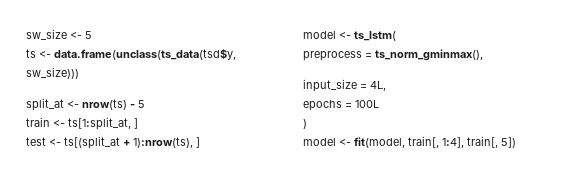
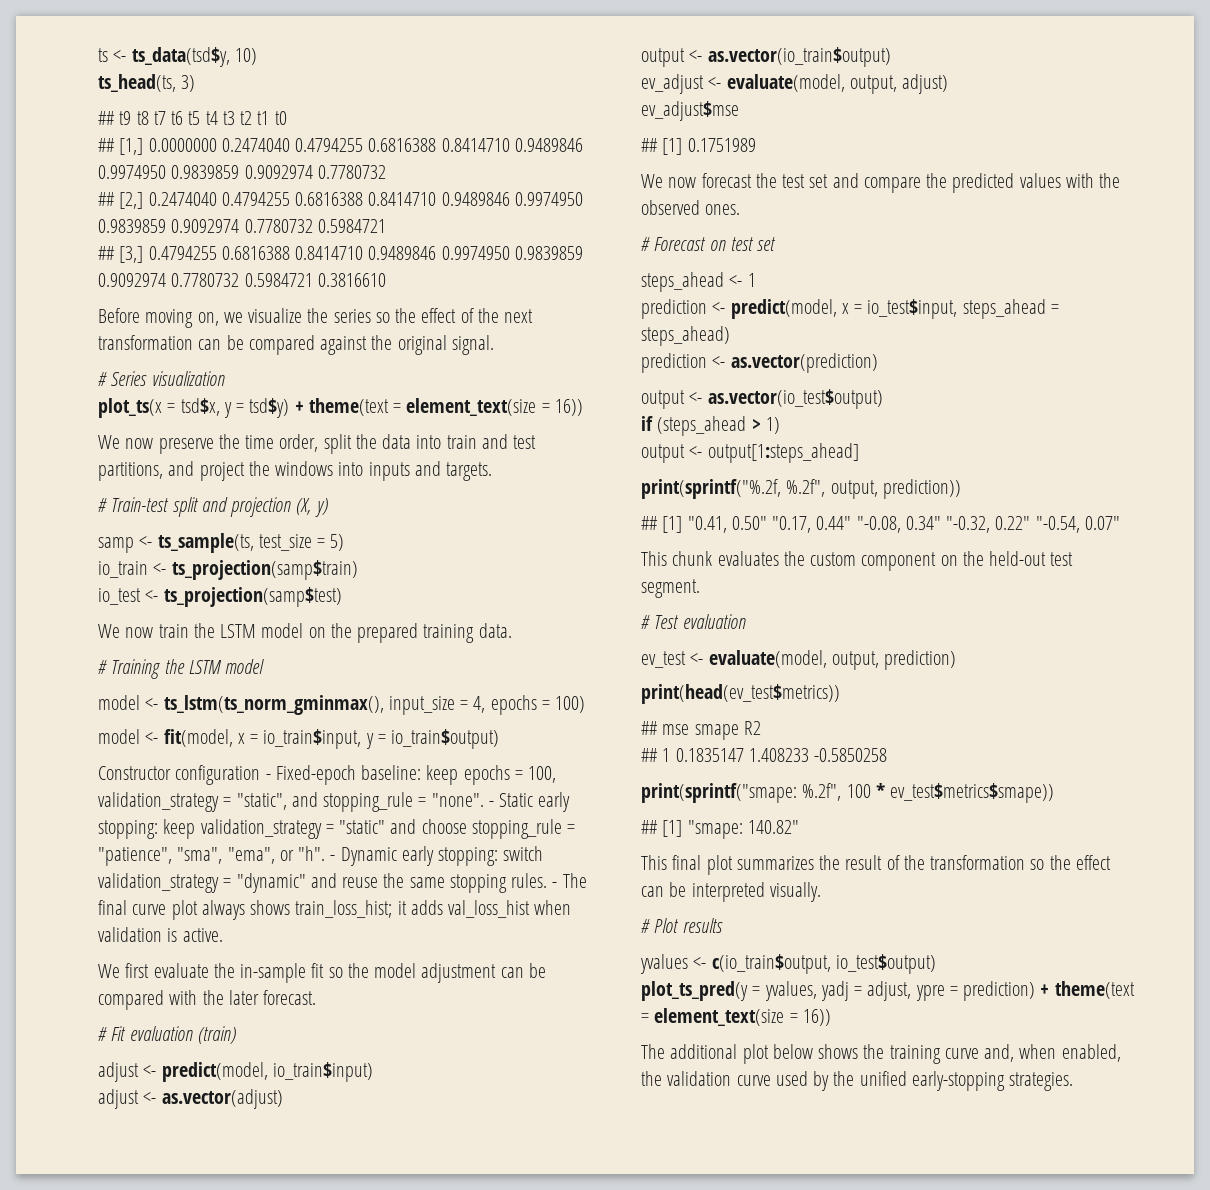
- sw_size <- 5
- ts <- data.frame(unclass(ts_data(tsd$y, sw_size)))
- split_at <- nrow(ts) - 5
- train <- ts[1:split_at, ]
- test <- ts[(split_at + 1):nrow(ts), ]
- model <- ts_lstm(
- preprocess = ts_norm_gminmax(),
- input_size = 4L,
- epochs = 100L
- )
+ ts <- ts_data(tsd$y, 10)
+ ts_head(ts, 3)
+ ## t9 t8 t7 t6 t5 t4 t3 t2 t1 t0
+ ## [1,] 0.0000000 0.2474040 0.4794255 0.6816388 0.8414710 0.9489846 0.9974950 0.9839859 0.9092974 0.7780732
+ ## [2,] 0.2474040 0.4794255 0.6816388 0.8414710 0.9489846 0.9974950 0.9839859 0.9092974 0.7780732 0.5984721
+ ## [3,] 0.4794255 0.6816388 0.8414710 0.9489846 0.9974950 0.9839859 0.9092974 0.7780732 0.5984721 0.3816610
+ Before moving on, we visualize the series so the effect of the next transformation can be compared against the original signal.
+ # Series visualization
+ plot_ts(x = tsd$x, y = tsd$y) + theme(text = element_text(size = 16))
+ We now preserve the time order, split the data into train and test partitions, and project the windows into inputs and targets.
+ # Train-test split and projection (X, y)
+ samp <- ts_sample(ts, test_size = 5)
+ io_train <- ts_projection(samp$train)
+ io_test <- ts_projection(samp$test)
+ We now train the LSTM model on the prepared training data.
+ # Training the LSTM model
+ model <- ts_lstm(ts_norm_gminmax(), input_size = 4, epochs = 100)
- model <- fit(model, train[, 1:4], train[, 5])
+ model <- fit(model, x = io_train$input, y = io_train$output)
+ Constructor configuration - Fixed-epoch baseline: keep epochs = 100, validation_strategy = "static", and stopping_rule = "none". - Static early stopping: keep validation_strategy = "static" and choose stopping_rule = "patience", "sma", "ema", or "h". - Dynamic early stopping: switch validation_strategy = "dynamic" and reuse the same stopping rules. - The final curve plot always shows train_loss_hist; it adds val_loss_hist when validation is active.
+ We first evaluate the in-sample fit so the model adjustment can be compared with the later forecast.
+ # Fit evaluation (train)
+ adjust <- predict(model, io_train$input)
+ adjust <- as.vector(adjust)
+ output <- as.vector(io_train$output)
+ ev_adjust <- evaluate(model, output, adjust)
+ ev_adjust$mse
+ ## [1] 0.1751989
+ We now forecast the test set and compare the predicted values with the observed ones.
+ # Forecast on test set
+ steps_ahead <- 1
+ prediction <- predict(model, x = io_test$input, steps_ahead = steps_ahead)
+ prediction <- as.vector(prediction)
+ output <- as.vector(io_test$output)
+ if (steps_ahead > 1)
+ output <- output[1:steps_ahead]
+ print(sprintf("%.2f, %.2f", output, prediction))
+ ## [1] "0.41, 0.50" "0.17, 0.44" "-0.08, 0.34" "-0.32, 0.22" "-0.54, 0.07"
+ This chunk evaluates the custom component on the held-out test segment.
+ # Test evaluation
+ ev_test <- evaluate(model, output, prediction)
+ print(head(ev_test$metrics))
+ ## mse smape R2
+ ## 1 0.1835147 1.408233 -0.5850258
+ print(sprintf("smape: %.2f", 100 * ev_test$metrics$smape))
+ ## [1] "smape: 140.82"
+ This final plot summarizes the result of the transformation so the effect can be interpreted visually.
+ # Plot results
+ yvalues <- c(io_train$output, io_test$output)
+ plot_ts_pred(y = yvalues, yadj = adjust, ypre = prediction) + theme(text = element_text(size = 16))
+ The additional plot below shows the training curve and, when enabled, the validation curve used by the unified early-stopping strategies.

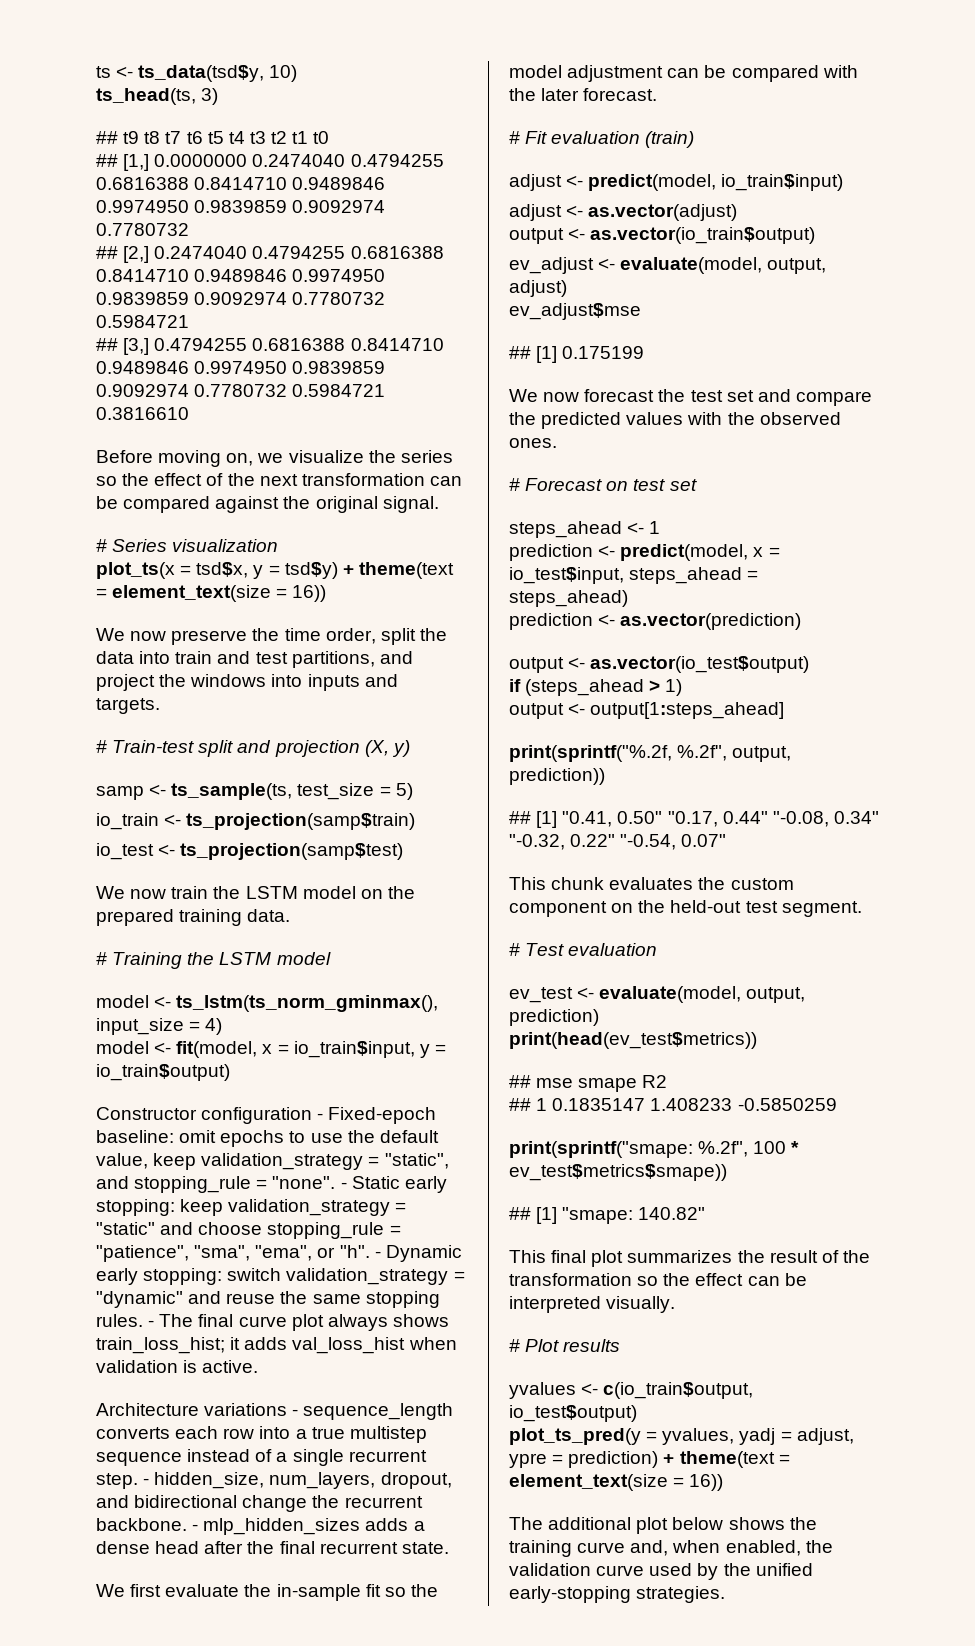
- model <- ts_lstm(ts_norm_gminmax(), input_size = 4, epochs = 100)
+ model <- ts_lstm(ts_norm_gminmax(), input_size = 4)
- Constructor configuration - Fixed-epoch baseline: keep epochs = 100, validation_strategy = "static", and stopping_rule = "none".
+ Constructor configuration - Fixed-epoch baseline: omit epochs to use the default value, keep validation_strategy = "static", and stopping_rule = "none".
+ Architecture variations - sequence_length converts each row into a true multistep sequence instead of a single recurrent step. - hidden_size, num_layers, dropout, and bidirectional change the recurrent backbone. - mlp_hidden_sizes adds a dense head after the final recurrent state.
- ## [1] 0.1751989
+ ## [1] 0.175199
- ## 1 0.1835147 1.408233 -0.5850258
+ ## 1 0.1835147 1.408233 -0.5850259

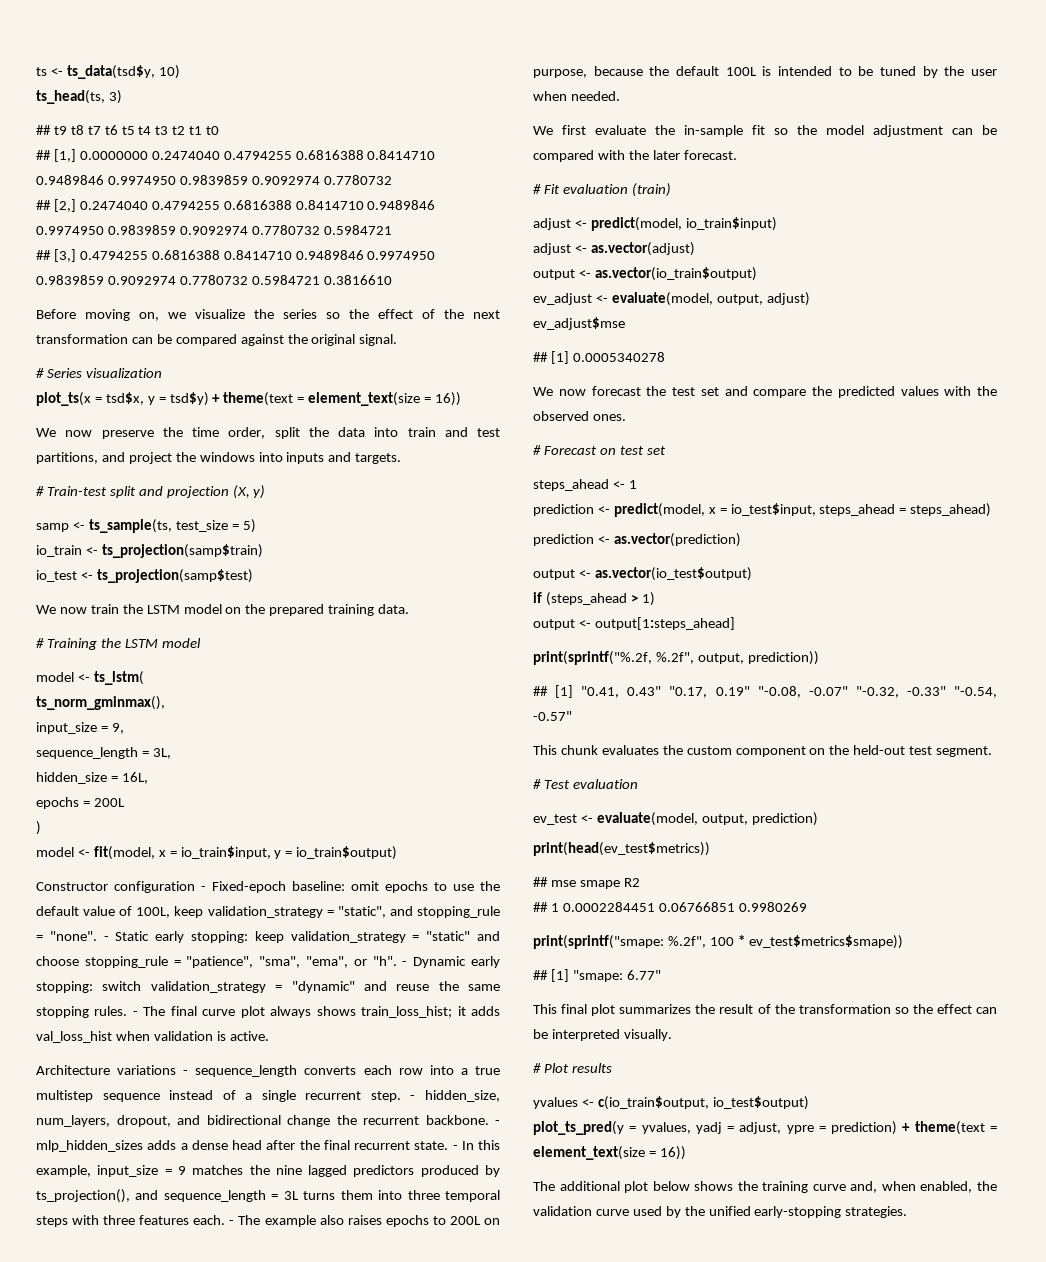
- model <- ts_lstm(ts_norm_gminmax(), input_size = 4)
+ model <- ts_lstm(
+ ts_norm_gminmax(),
+ input_size = 9,
+ sequence_length = 3L,
+ hidden_size = 16L,
+ epochs = 200L
+ )
- Constructor configuration - Fixed-epoch baseline: omit epochs to use the default value, keep validation_strategy = "static", and stopping_rule = "none".
+ Constructor configuration - Fixed-epoch baseline: omit epochs to use the default value of 100L, keep validation_strategy = "static", and stopping_rule = "none".
+ - In this example, input_size = 9 matches the nine lagged predictors produced by ts_projection(), and sequence_length = 3L turns them into three temporal steps with three features each. - The example also raises epochs to 200L on purpose, because the default 100L is intended to be tuned by the user when needed.
- ## [1] 0.175199
+ ## [1] 0.0005340278
- ## [1] "0.41, 0.50" "0.17, 0.44" "-0.08, 0.34" "-0.32, 0.22" "-0.54, 0.07"
+ ## [1] "0.41, 0.43" "0.17, 0.19" "-0.08, -0.07" "-0.32, -0.33" "-0.54, -0.57"
- ## 1 0.1835147 1.408233 -0.5850259
+ ## 1 0.0002284451 0.06766851 0.9980269
- ## [1] "smape: 140.82"
+ ## [1] "smape: 6.77"

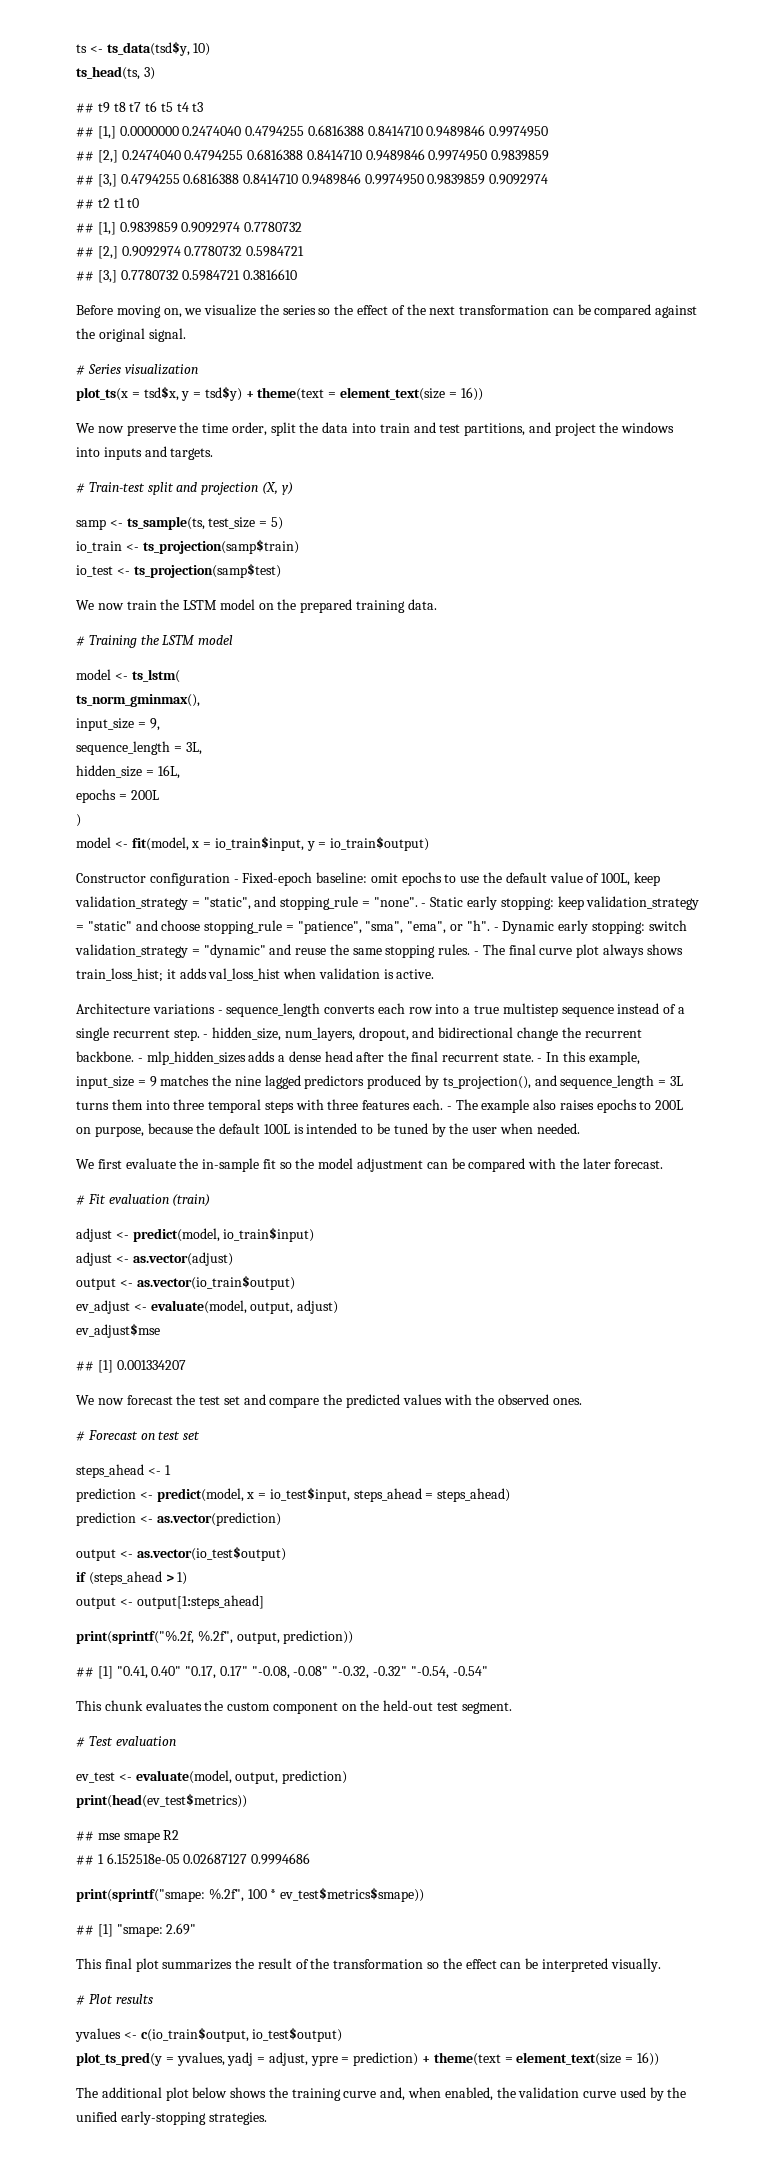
- ## t9 t8 t7 t6 t5 t4 t3 t2 t1 t0
+ ## t9 t8 t7 t6 t5 t4 t3
- ## [1,] 0.0000000 0.2474040 0.4794255 0.6816388 0.8414710 0.9489846 0.9974950 0.9839859 0.9092974 0.7780732
+ ## [1,] 0.0000000 0.2474040 0.4794255 0.6816388 0.8414710 0.9489846 0.9974950
- ## [2,] 0.2474040 0.4794255 0.6816388 0.8414710 0.9489846 0.9974950 0.9839859 0.9092974 0.7780732 0.5984721
+ ## [2,] 0.2474040 0.4794255 0.6816388 0.8414710 0.9489846 0.9974950 0.9839859
- ## [3,] 0.4794255 0.6816388 0.8414710 0.9489846 0.9974950 0.9839859 0.9092974 0.7780732 0.5984721 0.3816610
+ ## [3,] 0.4794255 0.6816388 0.8414710 0.9489846 0.9974950 0.9839859 0.9092974
+ ## t2 t1 t0
+ ## [1,] 0.9839859 0.9092974 0.7780732
+ ## [2,] 0.9092974 0.7780732 0.5984721
+ ## [3,] 0.7780732 0.5984721 0.3816610
- ## [1] 0.0005340278
+ ## [1] 0.001334207
- ## [1] "0.41, 0.43" "0.17, 0.19" "-0.08, -0.07" "-0.32, -0.33" "-0.54, -0.57"
+ ## [1] "0.41, 0.40" "0.17, 0.17" "-0.08, -0.08" "-0.32, -0.32" "-0.54, -0.54"
- ## 1 0.0002284451 0.06766851 0.9980269
+ ## 1 6.152518e-05 0.02687127 0.9994686
- ## [1] "smape: 6.77"
+ ## [1] "smape: 2.69"

